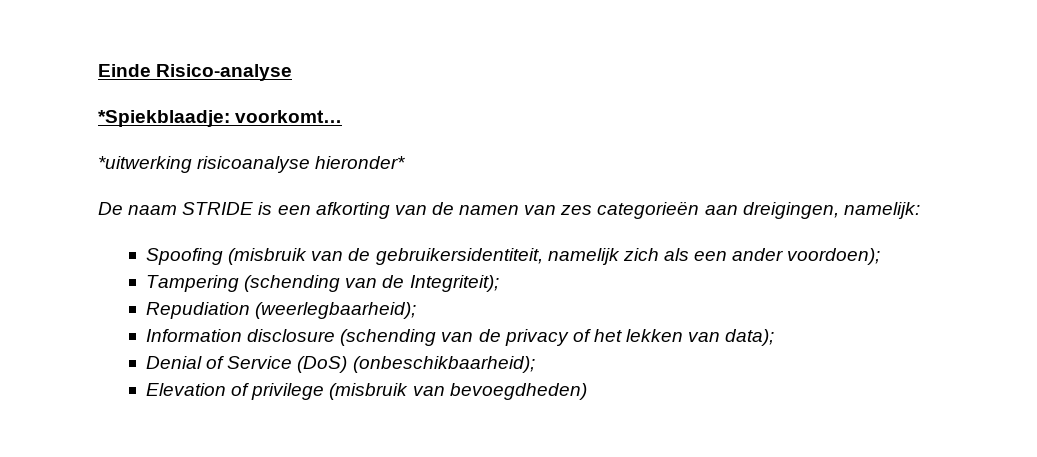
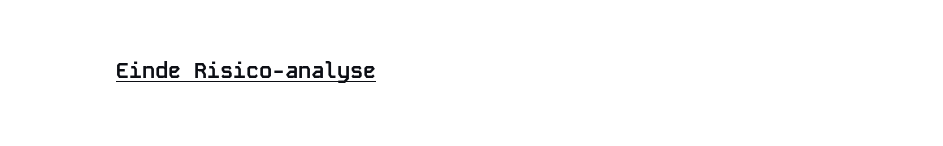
- *Spiekblaadje: voorkomt…
- *uitwerking risicoanalyse hieronder*
- De naam STRIDE is een afkorting van de namen van zes categorieën aan dreigingen, namelijk:
- Spoofing (misbruik van de gebruikersidentiteit, namelijk zich als een ander voordoen);
- Tampering (schending van de Integriteit);
- Repudiation (weerlegbaarheid);
- Information disclosure (schending van de privacy of het lekken van data);
- Denial of Service (DoS) (onbeschikbaarheid);
- Elevation of privilege (misbruik van bevoegdheden)

